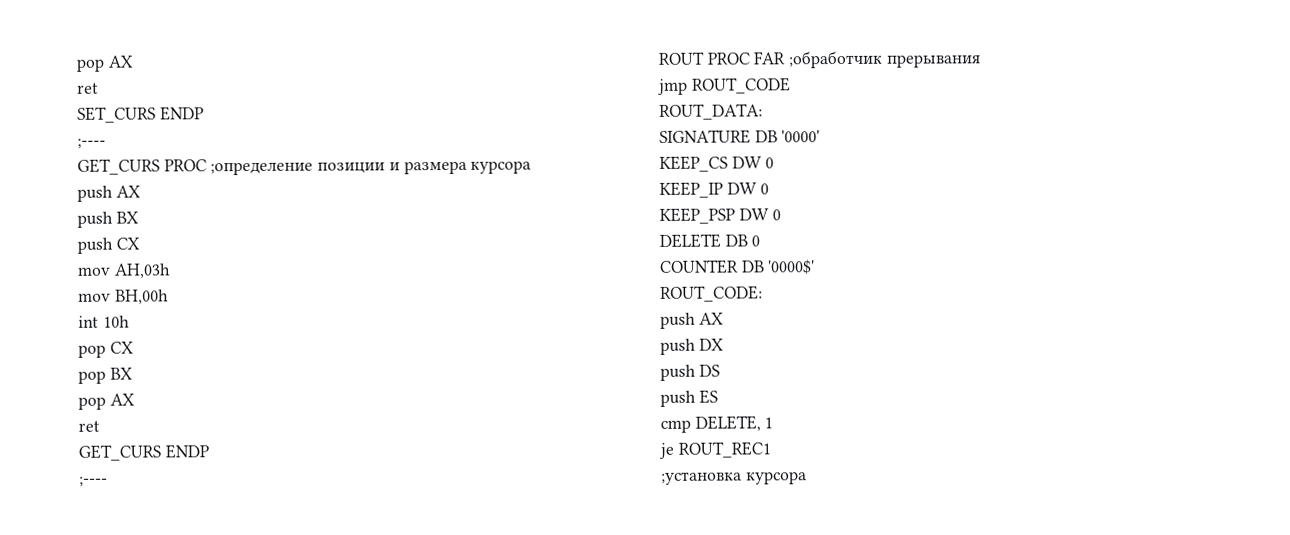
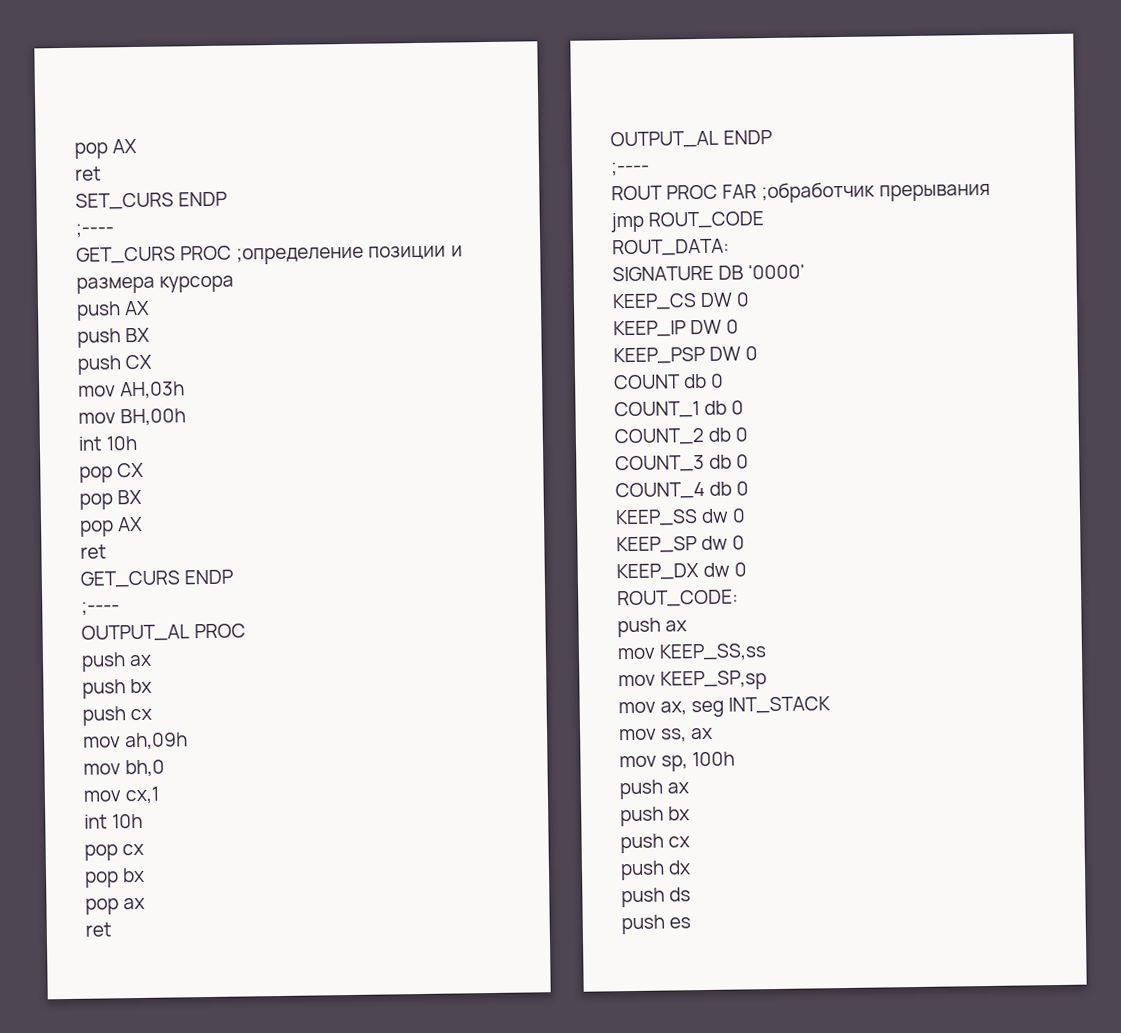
+ OUTPUT_AL PROC
+ push ax
+ push bx
+ push cx
+ mov ah,09h
+ mov bh,0
+ mov cx,1
+ int 10h
+ pop cx
+ pop bx
+ pop ax
+ ret
+ OUTPUT_AL ENDP
+ ;----
- DELETE DB 0
- COUNTER DB '0000$'
+ COUNT db 0
+ COUNT_1 db 0
+ COUNT_2 db 0
+ COUNT_3 db 0
+ COUNT_4 db 0
+ KEEP_SS dw 0
+ KEEP_SP dw 0
+ KEEP_DX dw 0
  ROUT_CODE:
- push AX
- push DX
- push DS
- push ES
- cmp DELETE, 1
- je ROUT_REC1
- ;установка курсора
+ push ax
+ mov KEEP_SS,ss
+ mov KEEP_SP,sp
+ mov ax, seg INT_STACK
+ mov ss, ax
+ mov sp, 100h
+ push ax
+ push bx
+ push cx
+ push dx
+ push ds
+ push es

